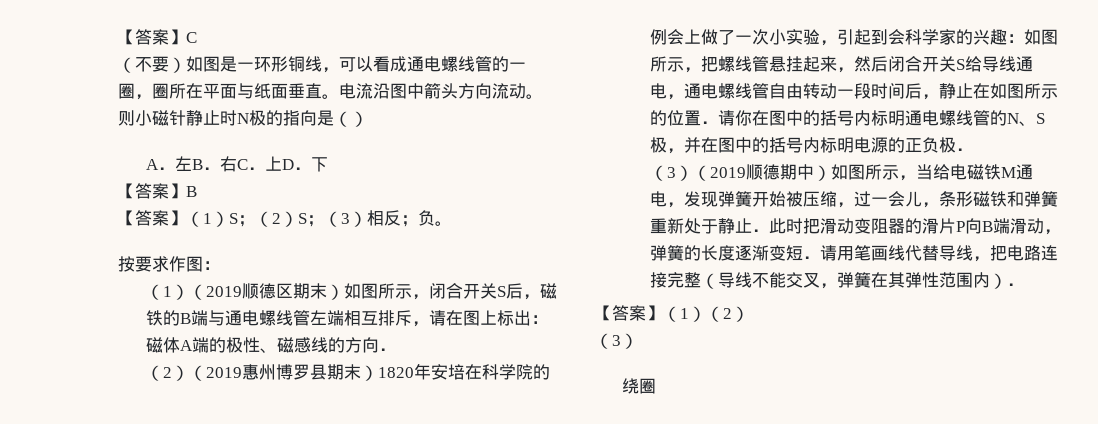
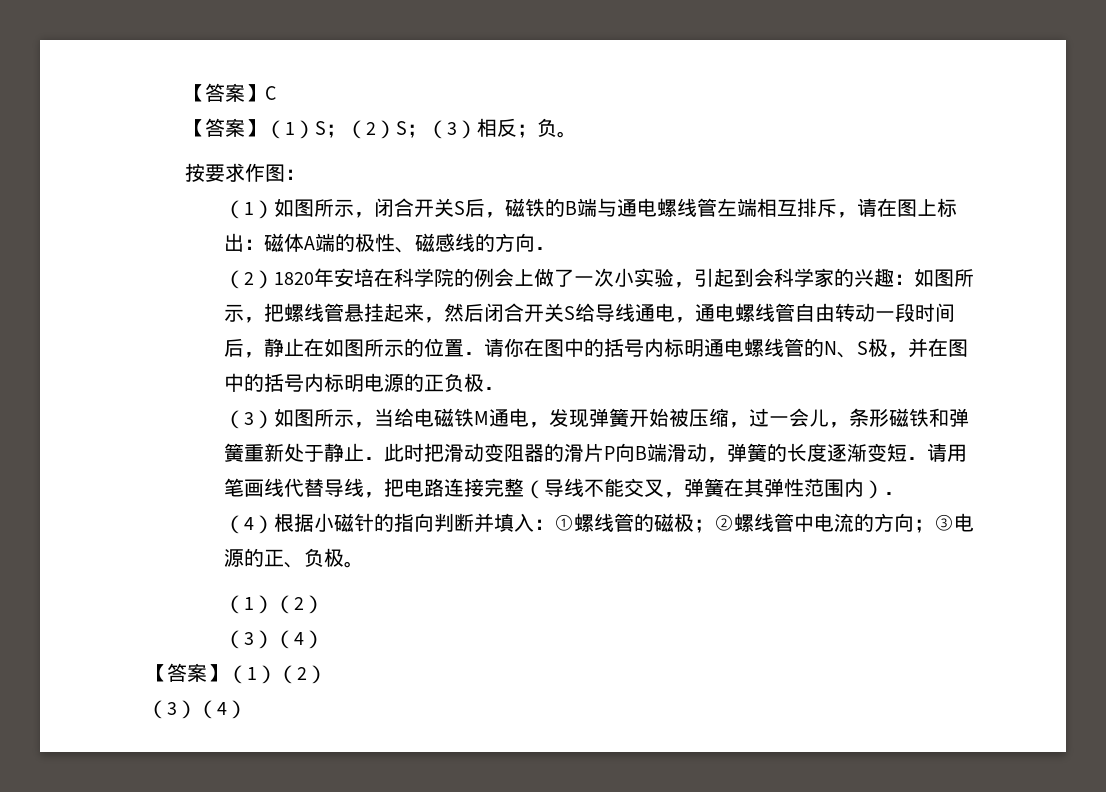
- （不要）如图是一环形铜线，可以看成通电螺线管的一圈，圈所在平面与纸面垂直。电流沿图中箭头方向流动。则小磁针静止时N极的指向是（）
- A．左B．右C．上D．下
- 【答案】B
- （1）（2019顺德区期末）如图所示，闭合开关S后，磁铁的B端与通电螺线管左端相互排斥，请在图上标出：磁体A端的极性、磁感线的方向．
+ （1）如图所示，闭合开关S后，磁铁的B端与通电螺线管左端相互排斥，请在图上标出：磁体A端的极性、磁感线的方向．
- （2）（2019惠州博罗县期末）1820年安培在科学院的例会上做了一次小实验，引起到会科学家的兴趣：
+ （2）1820年安培在科学院的例会上做了一次小实验，引起到会科学家的兴趣：
- （3）（2019顺德期中）如图所示，当给电磁铁M通电，发现弹簧开始被压缩，过一会儿，条形磁铁和弹簧重新处于静止．此时把滑动变阻器的滑片P向B端滑动，弹簧的长度逐渐变短．请用笔画线代替导线，把电路连接完整（导线不能交叉，弹簧在其弹性范围内）．
+ （3）如图所示，当给电磁铁M通电，发现弹簧开始被压缩，过一会儿，条形磁铁和弹簧重新处于静止．此时把滑动变阻器的滑片P向B端滑动，弹簧的长度逐渐变短．请用笔画线代替导线，把电路连接完整（导线不能交叉，弹簧在其弹性范围内）．
+ （4）根据小磁针的指向判断并填入：①螺线管的磁极；②螺线管中电流的方向；③电源的正、负极。
+ （1）（2）
+ （3）（4）
  【答案】（1）（2）
- （3）
- 绕圈
+ （3）（4）

